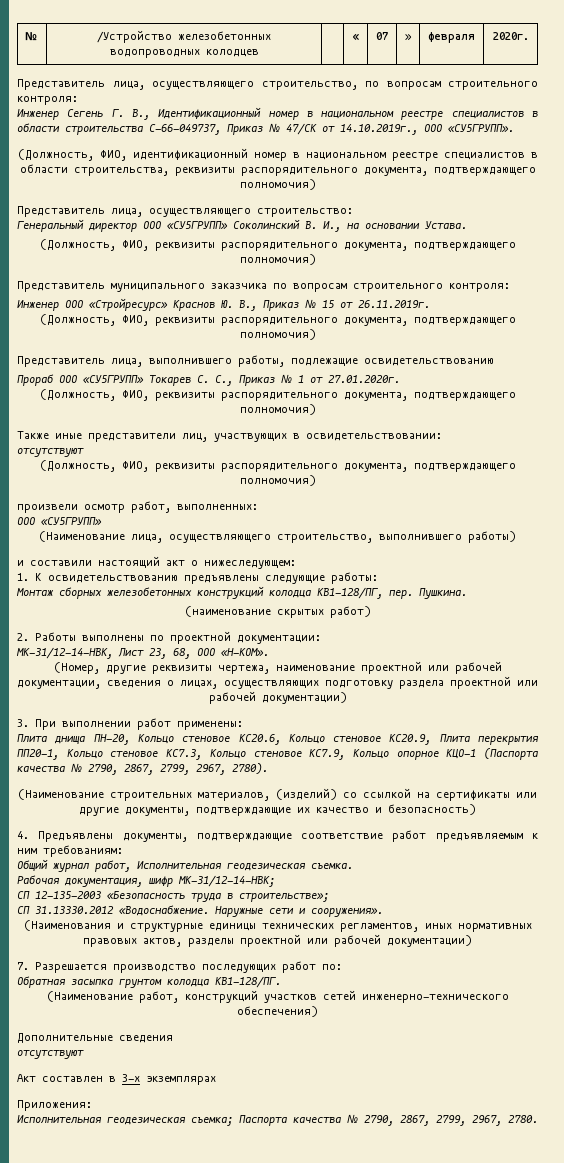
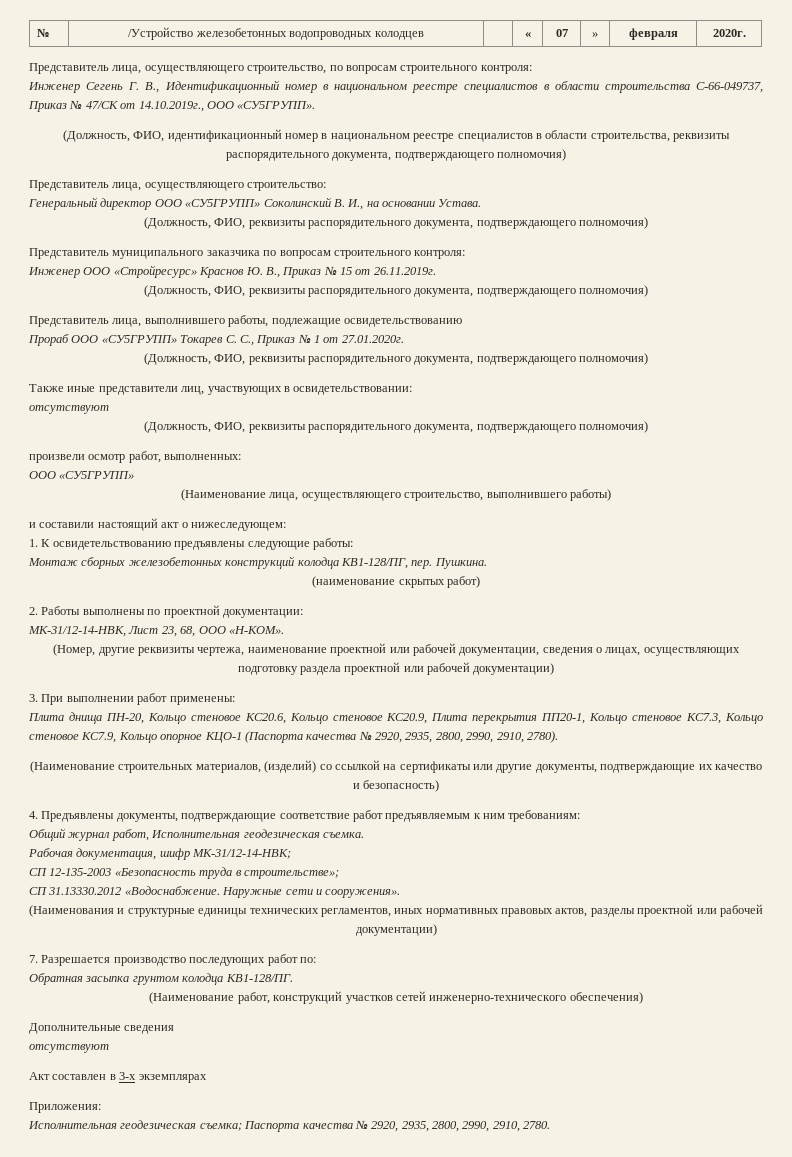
- Плита днища ПН-20, Кольцо стеновое КС20.6, Кольцо стеновое КС20.9, Плита перекрытия ПП20-1, Кольцо стеновое КС7.3, Кольцо стеновое КС7.9, Кольцо опорное КЦО-1 (Паспорта качества № 2790, 2867, 2799, 2967, 2780).
+ Плита днища ПН-20, Кольцо стеновое КС20.6, Кольцо стеновое КС20.9, Плита перекрытия ПП20-1, Кольцо стеновое КС7.3, Кольцо стеновое КС7.9, Кольцо опорное КЦО-1 (Паспорта качества № 2920, 2935, 2800, 2990, 2910, 2780).
- Исполнительная геодезическая съемка; Паспорта качества № 2790, 2867, 2799, 2967, 2780.
+ Исполнительная геодезическая съемка; Паспорта качества № 2920, 2935, 2800, 2990, 2910, 2780.

